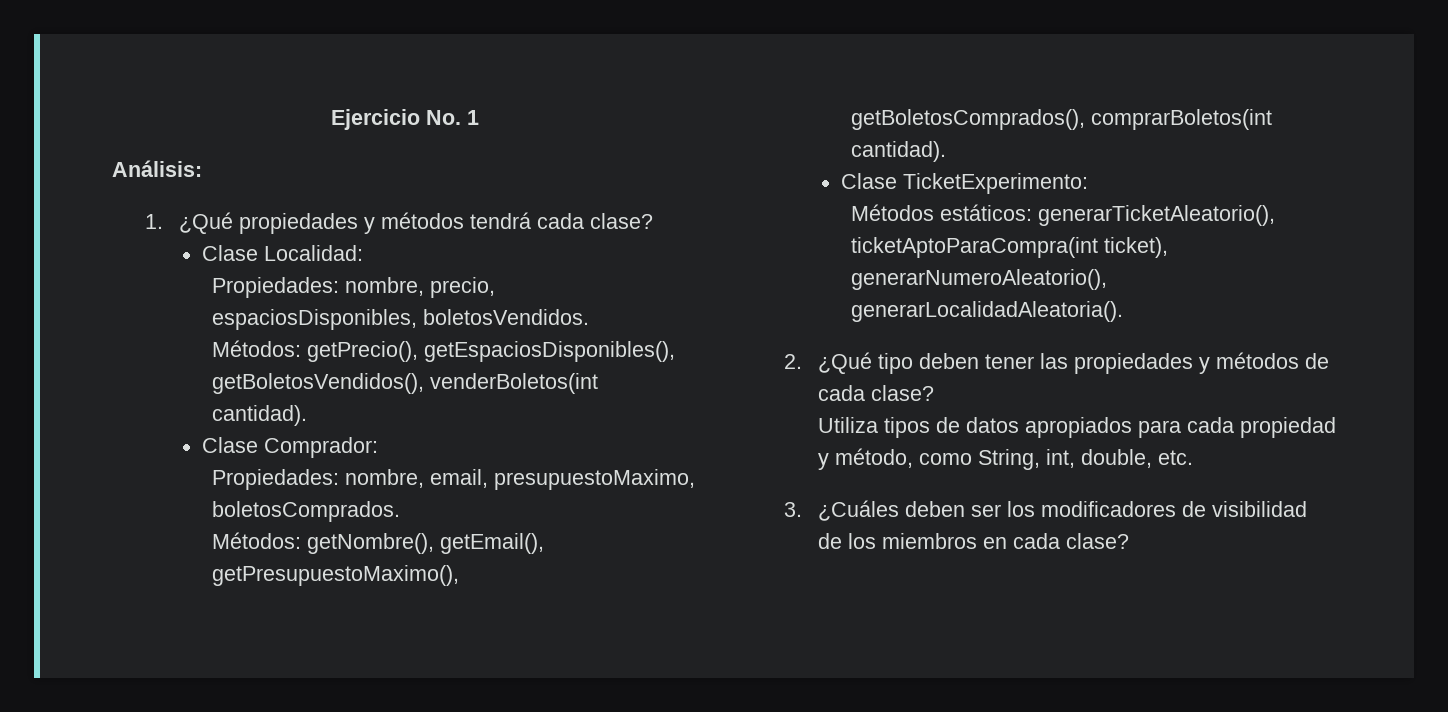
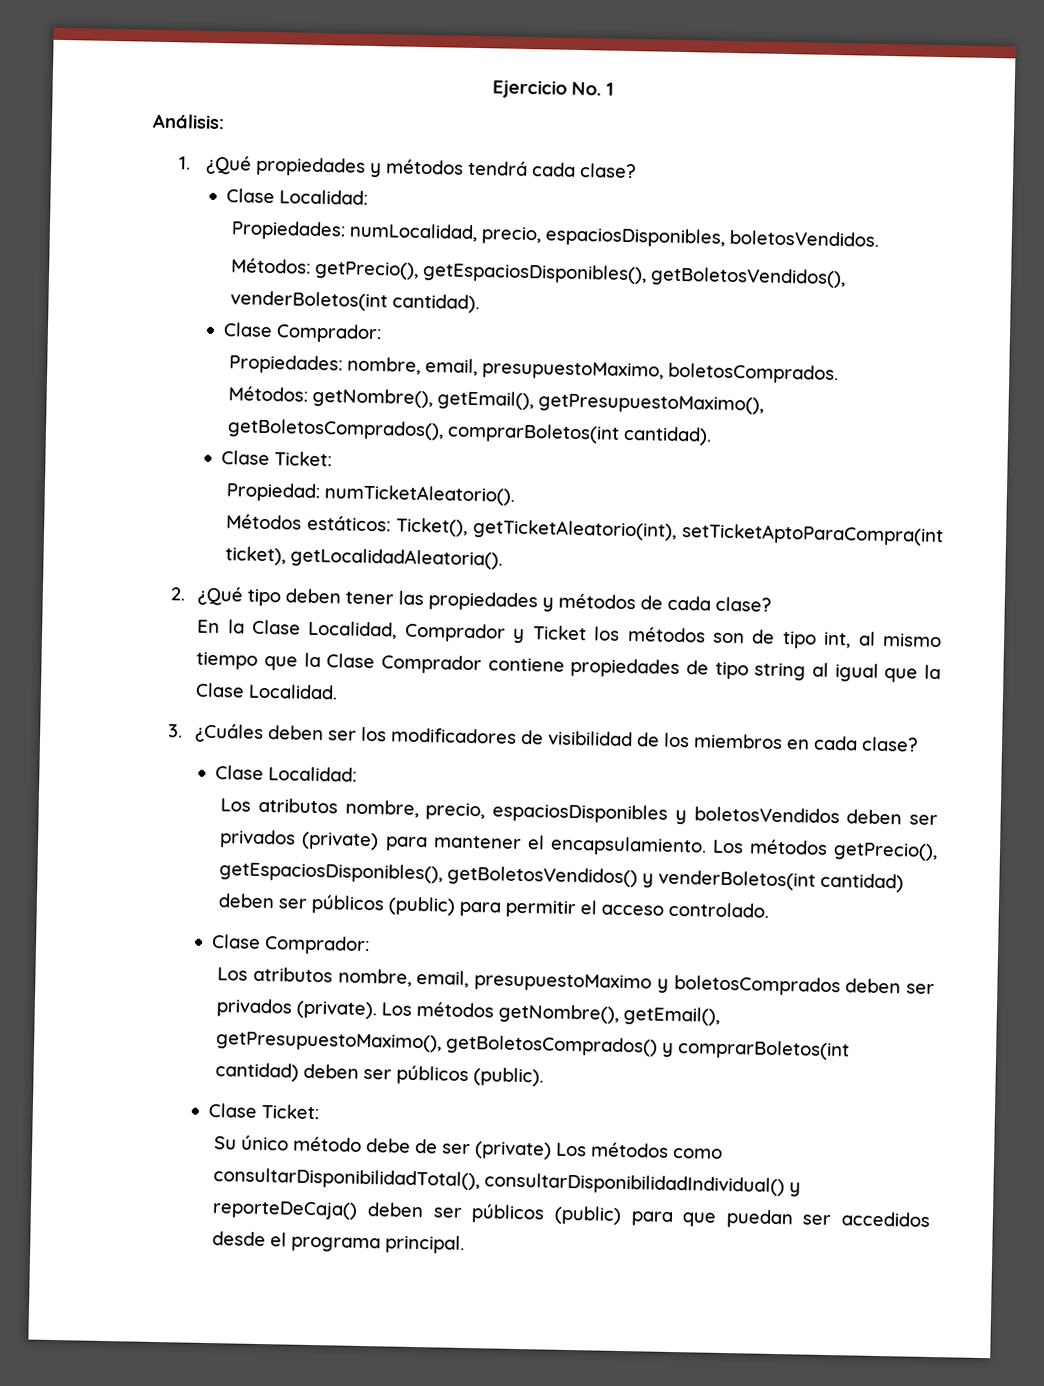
- Propiedades: nombre, precio, espaciosDisponibles, boletosVendidos.
+ Propiedades: numLocalidad, precio, espaciosDisponibles, boletosVendidos.
  Métodos: getNombre(), getEmail(), getPresupuestoMaximo(), getBoletosComprados(), comprarBoletos(int cantidad).
- Clase TicketExperimento:
+ Clase Ticket:
+ Propiedad: numTicketAleatorio().
- Métodos estáticos: generarTicketAleatorio(), ticketAptoParaCompra(int ticket), generarNumeroAleatorio(), generarLocalidadAleatoria().
+ Métodos estáticos: Ticket(), getTicketAleatorio(int), setTicketAptoParaCompra(int ticket), getLocalidadAleatoria().
- Utiliza tipos de datos apropiados para cada propiedad y método, como String, int, double, etc.
+ En la Clase Localidad, Comprador y Ticket los métodos son de tipo int, al mismo tiempo que la Clase Comprador contiene propiedades de tipo string al igual que la Clase Localidad.
  3. ¿Cuáles deben ser los modificadores de visibilidad de los miembros en cada clase?
+ Clase Localidad:
+ Los atributos nombre, precio, espaciosDisponibles y boletosVendidos deben ser privados (private) para mantener el encapsulamiento. Los métodos getPrecio(), getEspaciosDisponibles(), getBoletosVendidos() y venderBoletos(int cantidad) deben ser públicos (public) para permitir el acceso controlado.
+ Clase Comprador:
+ Los atributos nombre, email, presupuestoMaximo y boletosComprados deben ser privados (private). Los métodos getNombre(), getEmail(), getPresupuestoMaximo(), getBoletosComprados() y comprarBoletos(int cantidad) deben ser públicos (public).
+ Clase Ticket:
+ Su único método debe de ser (private) Los métodos como consultarDisponibilidadTotal(), consultarDisponibilidadIndividual() y reporteDeCaja() deben ser públicos (public) para que puedan ser accedidos desde el programa principal.

